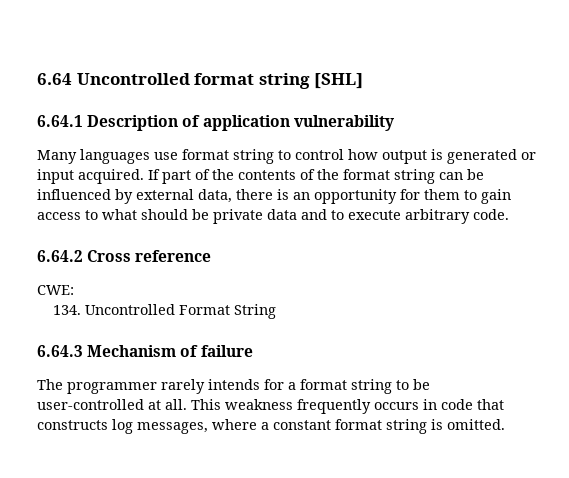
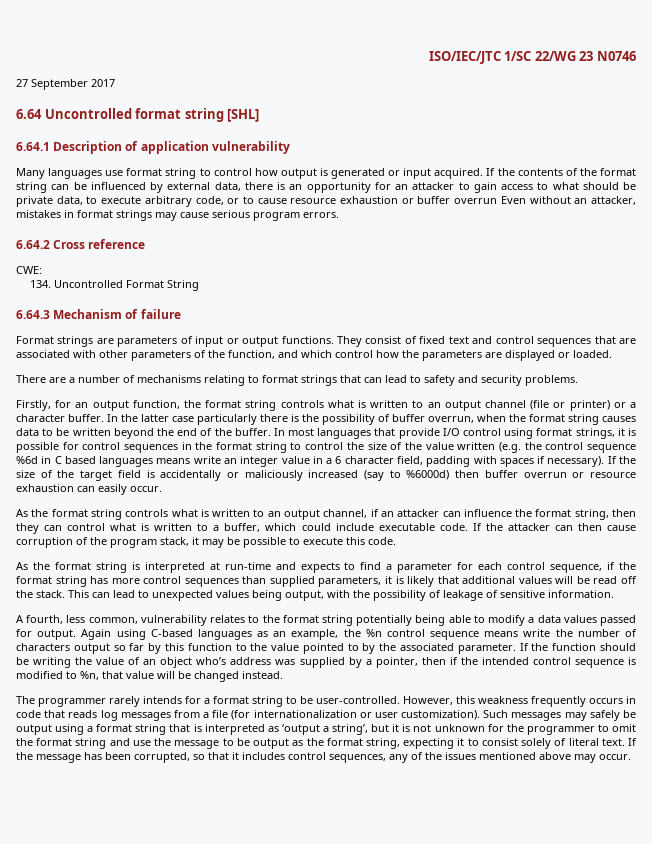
+ ISO/IEC/JTC 1/SC 22/WG 23 N0746
+ 27 September 2017
- If part of the contents of the format string can be influenced by external data, there is an opportunity for them to gain access to what should be private data and to execute arbitrary code.
+ If the contents of the format string can be influenced by external data, there is an opportunity for an attacker to gain access to what should be private data, to execute arbitrary code, or to cause resource exhaustion or buffer overrun Even without an attacker, mistakes in format strings may cause serious program errors.
+ Format strings are parameters of input or output functions. They consist of fixed text and control sequences that are associated with other parameters of the function, and which control how the parameters are displayed or loaded.
+ There are a number of mechanisms relating to format strings that can lead to safety and security problems.
+ Firstly, for an output function, the format string controls what is written to an output channel (file or printer) or a character buffer. In the latter case particularly there is the possibility of buffer overrun, when the format string causes data to be written beyond the end of the buffer. In most languages that provide I/O control using format strings, it is possible for control sequences in the format string to control the size of the value written (e.g. the control sequence %6d in C based languages means write an integer value in a 6 character field, padding with spaces if necessary). If the size of the target field is accidentally or maliciously increased (say to %6000d) then buffer overrun or resource exhaustion can easily occur.
+ As the format string controls what is written to an output channel, if an attacker can influence the format string, then they can control what is written to a buffer, which could include executable code. If the attacker can then cause corruption of the program stack, it may be possible to execute this code.
+ As the format string is interpreted at run-time and expects to find a parameter for each control sequence, if the format string has more control sequences than supplied parameters, it is likely that additional values will be read off the stack. This can lead to unexpected values being output, with the possibility of leakage of sensitive information.
+ A fourth, less common, vulnerability relates to the format string potentially being able to modify a data values passed for output. Again using C-based languages as an example, the %n control sequence means write the number of characters output so far by this function to the value pointed to by the associated parameter. If the function should be writing the value of an object who’s address was supplied by a pointer, then if the intended control sequence is modified to %n, that value will be changed instead.
- The programmer rarely intends for a format string to be user-controlled at all. This weakness frequently occurs in code that constructs log messages, where a constant format string is omitted.
+ The programmer rarely intends for a format string to be user-controlled. However, this weakness frequently occurs in code that reads log messages from a file (for internationalization or user customization). Such messages may safely be output using a format string that is interpreted as ‘output a string’, but it is not unknown for the programmer to omit the format string and use the message to be output as the format string, expecting it to consist solely of literal text. If the message has been corrupted, so that it includes control sequences, any of the issues mentioned above may occur.

